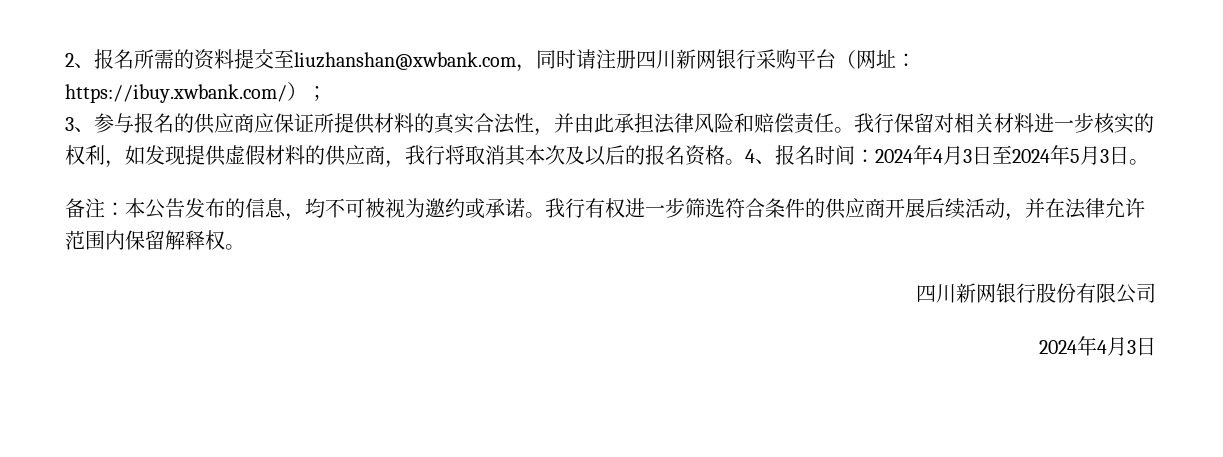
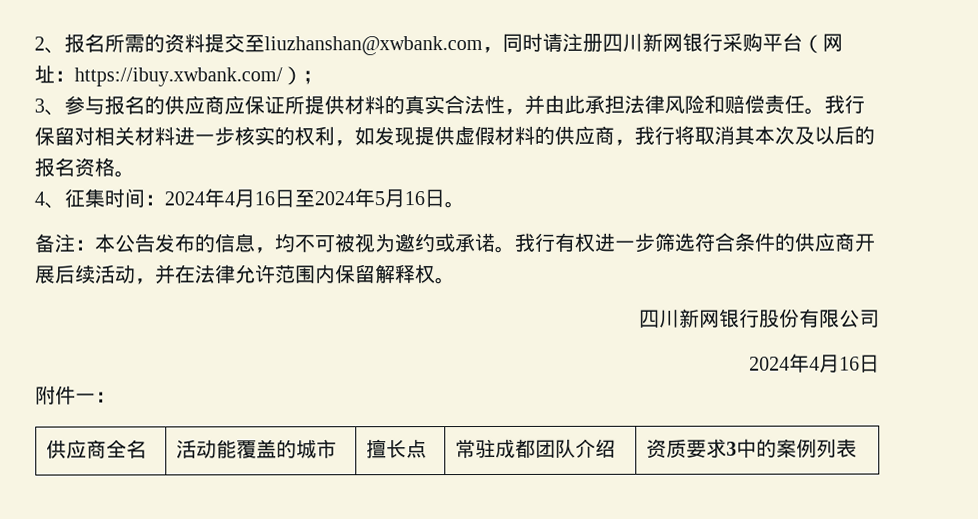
- 我行保留对相关材料进一步核实的权利，如发现提供虚假材料的供应商，我行将取消其本次及以后的报名资格。4、报名时间：2024年4月3日至2024年5月3日。
+ 我行保留对相关材料进一步核实的权利，如发现提供虚假材料的供应商，我行将取消其本次及以后的报名资格。
+ 4、征集时间：2024年4月16日至2024年5月16日。
  四川新网银行股份有限公司
- 2024年4月3日
+ 2024年4月16日
+ 附件一：
+ 供应商全名 | 活动能覆盖的城市 | 擅长点 | 常驻成都团队介绍 | 资质要求3中的案例列表

